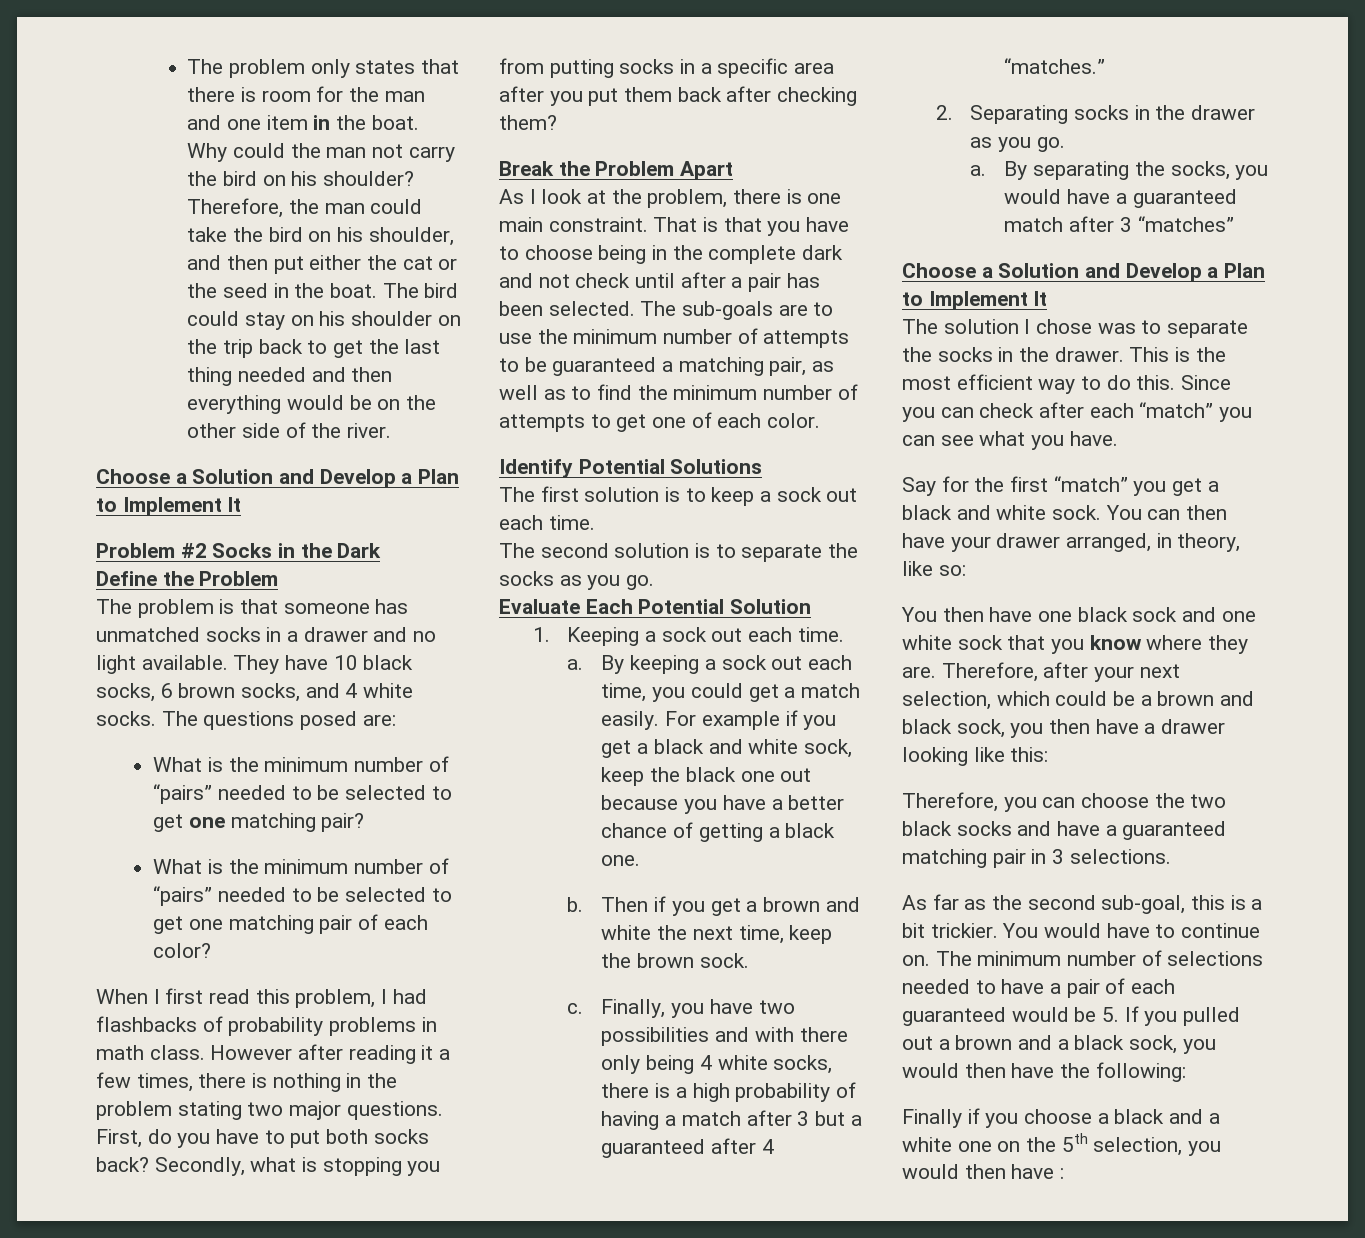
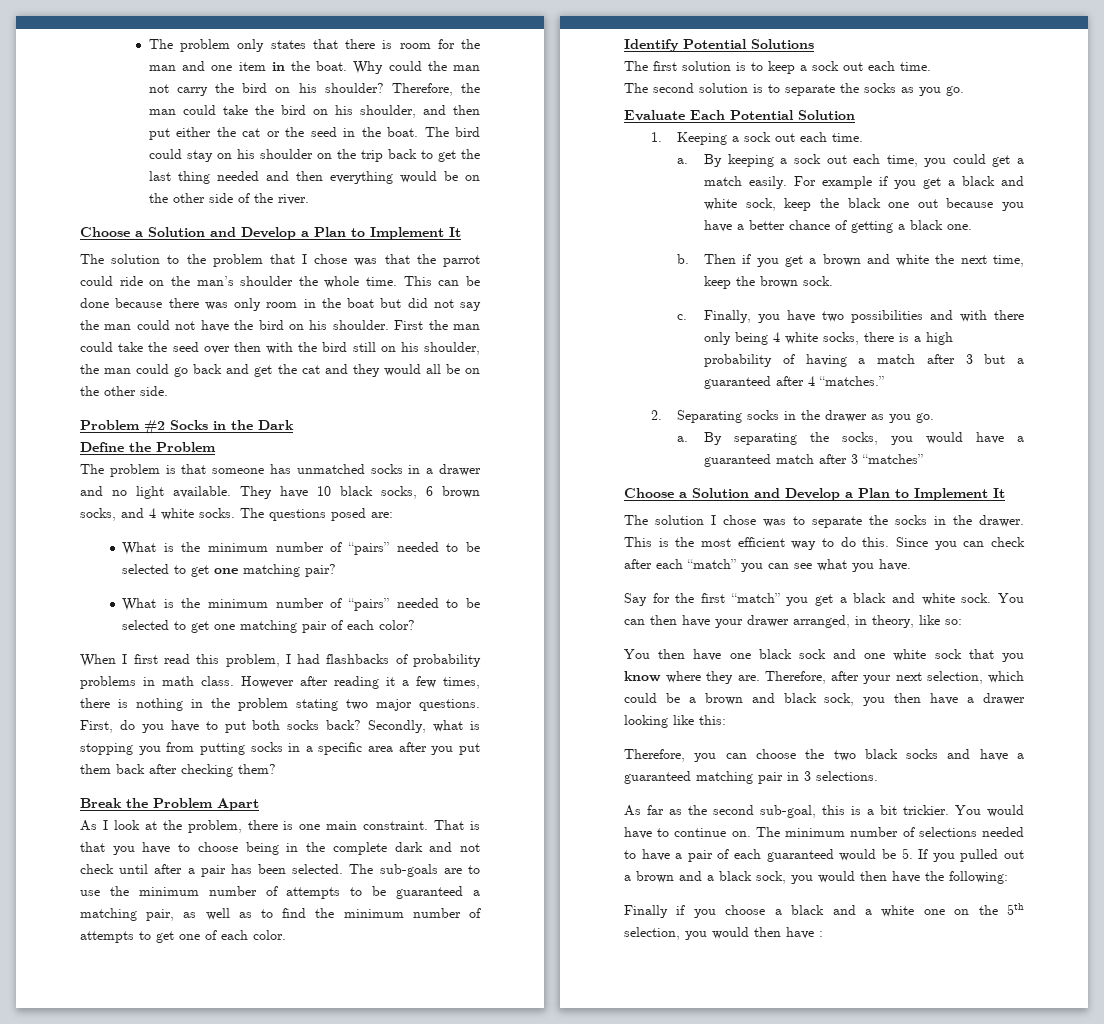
+ The solution to the problem that I chose was that the parrot could ride on the man’s shoulder the whole time. This can be done because there was only room in the boat but did not say the man could not have the bird on his shoulder. First the man could take the seed over then with the bird still on his shoulder, the man could go back and get the cat and they would all be on the other side.

